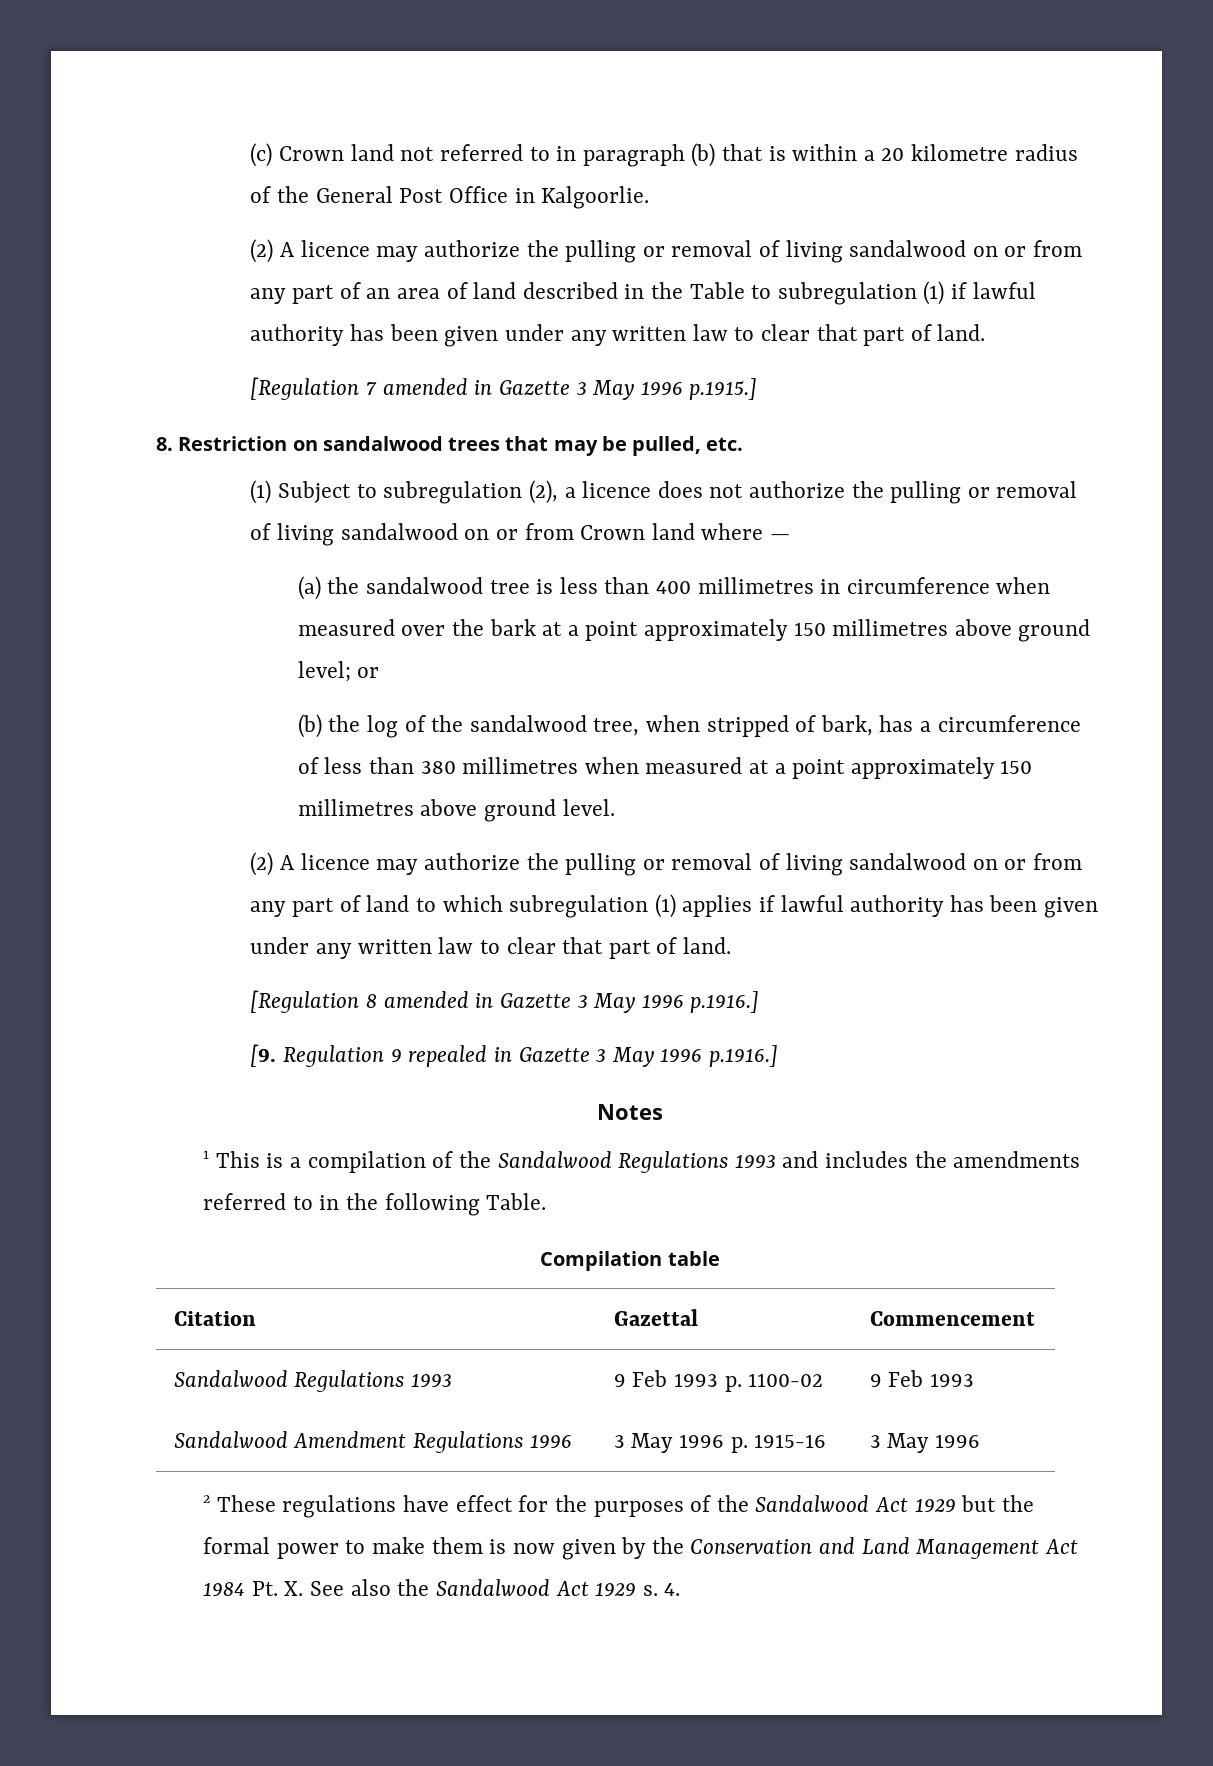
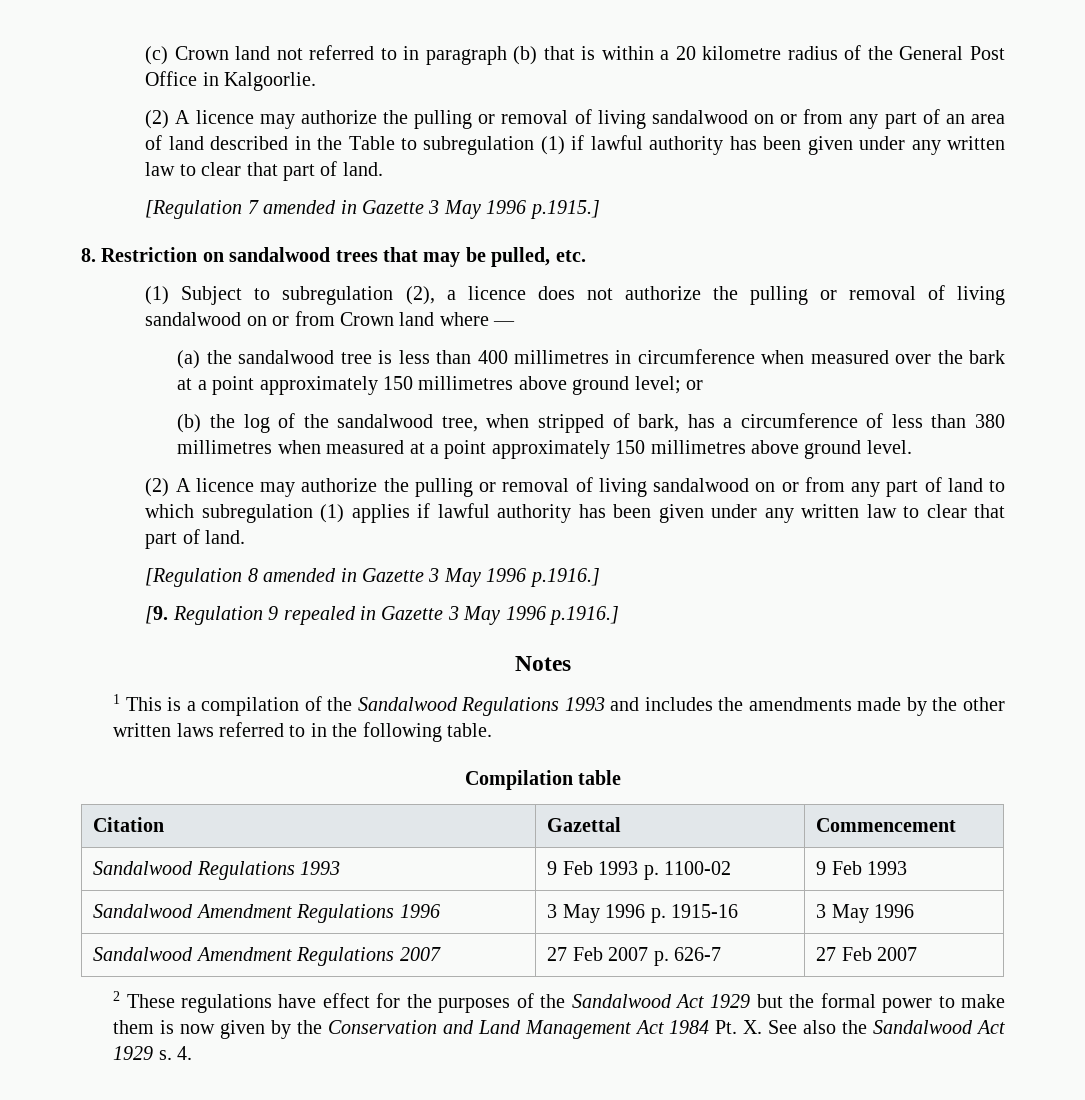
- 1 This is a compilation of the Sandalwood Regulations 1993 and includes the amendments referred to in the following Table.
+ 1 This is a compilation of the Sandalwood Regulations 1993 and includes the amendments made by the other written laws referred to in the following table.
+ Sandalwood Amendment Regulations 2007 | 27 Feb 2007 p. 626-7 | 27 Feb 2007

